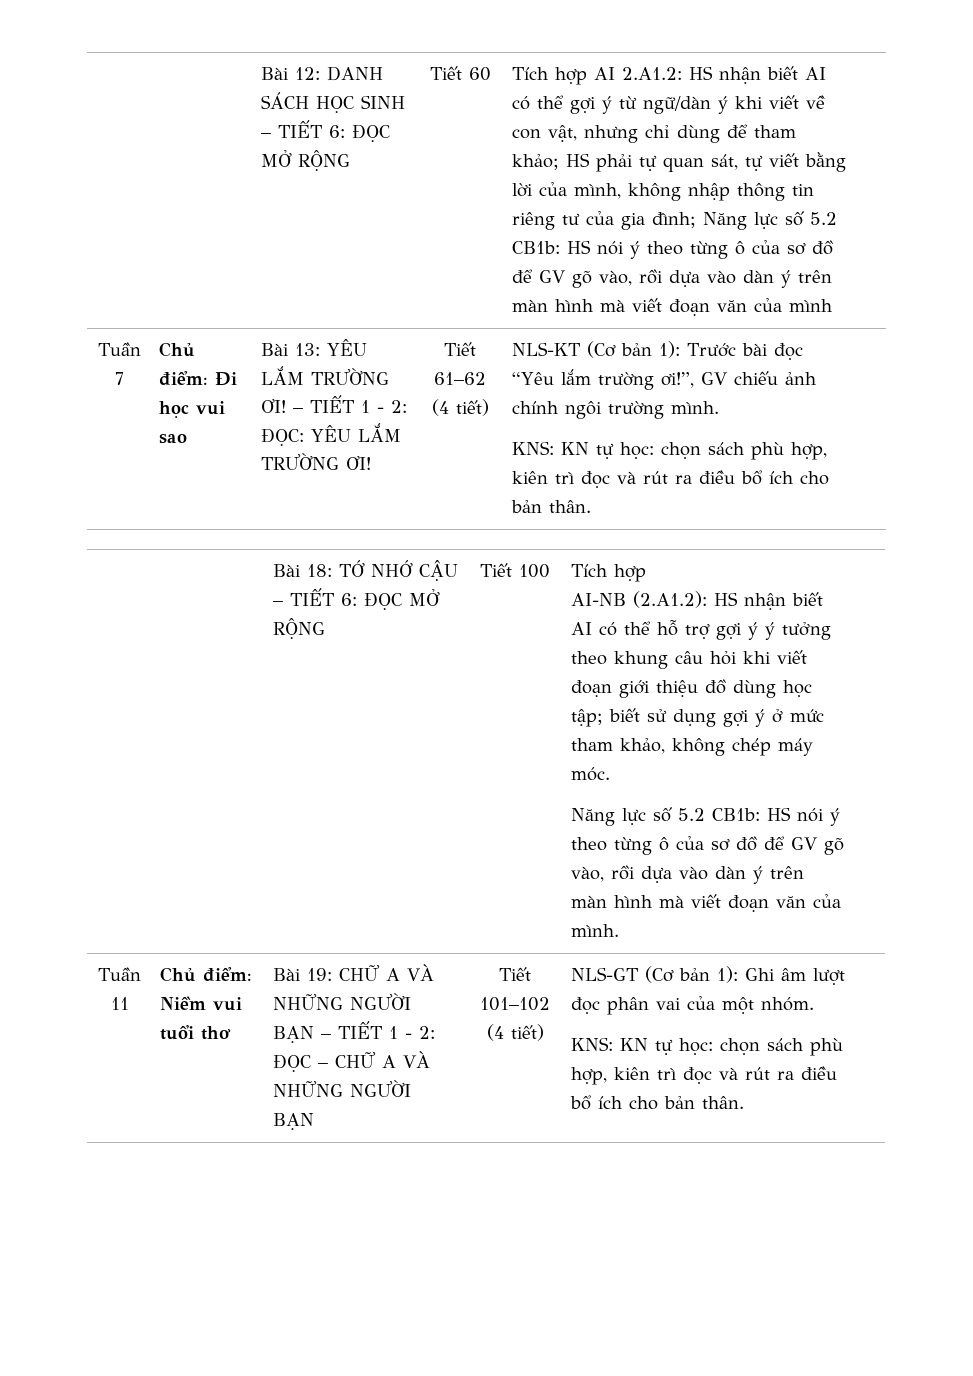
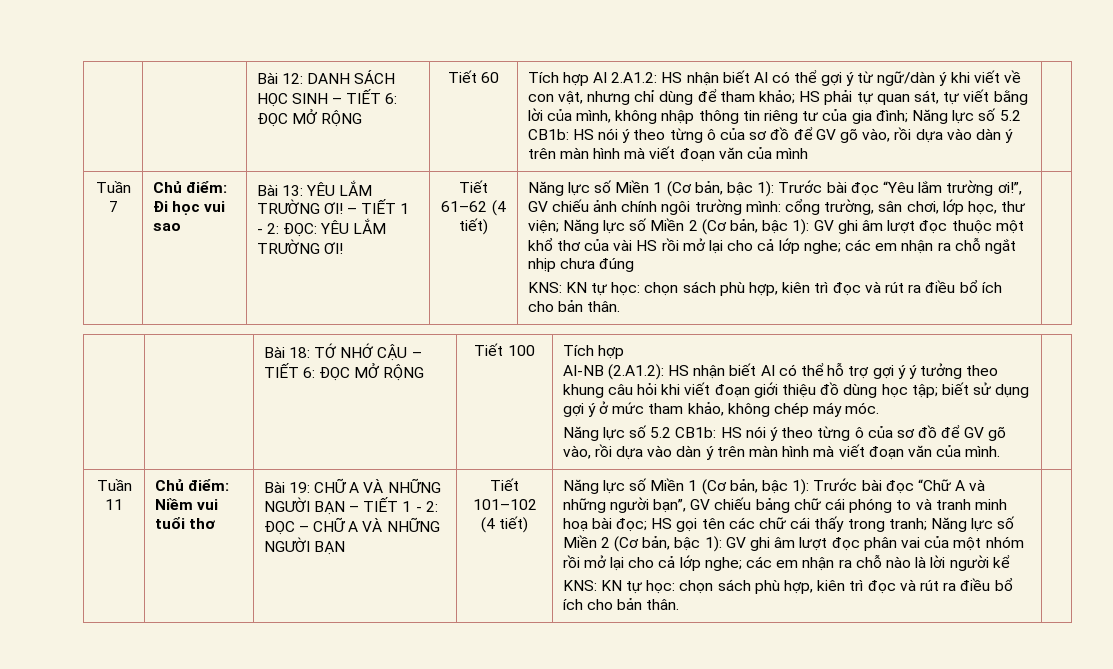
- NLS-KT (Cơ bản 1): Trước bài đọc “Yêu lắm trường ơi!”, GV chiếu ảnh chính ngôi trường mình.
+ Năng lực số Miền 1 (Cơ bản, bậc 1): Trước bài đọc “Yêu lắm trường ơi!”, GV chiếu ảnh chính ngôi trường mình: cổng trường, sân chơi, lớp học, thư viện; Năng lực số Miền 2 (Cơ bản, bậc 1): GV ghi âm lượt đọc thuộc một khổ thơ của vài HS rồi mở lại cho cả lớp nghe; các em nhận ra chỗ ngắt nhịp chưa đúng
- NLS-GT (Cơ bản 1): Ghi âm lượt đọc phân vai của một nhóm.
+ Năng lực số Miền 1 (Cơ bản, bậc 1): Trước bài đọc “Chữ A và những người bạn”, GV chiếu bảng chữ cái phóng to và tranh minh hoạ bài đọc; HS gọi tên các chữ cái thấy trong tranh; Năng lực số Miền 2 (Cơ bản, bậc 1): GV ghi âm lượt đọc phân vai của một nhóm rồi mở lại cho cả lớp nghe; các em nhận ra chỗ nào là lời người kể

